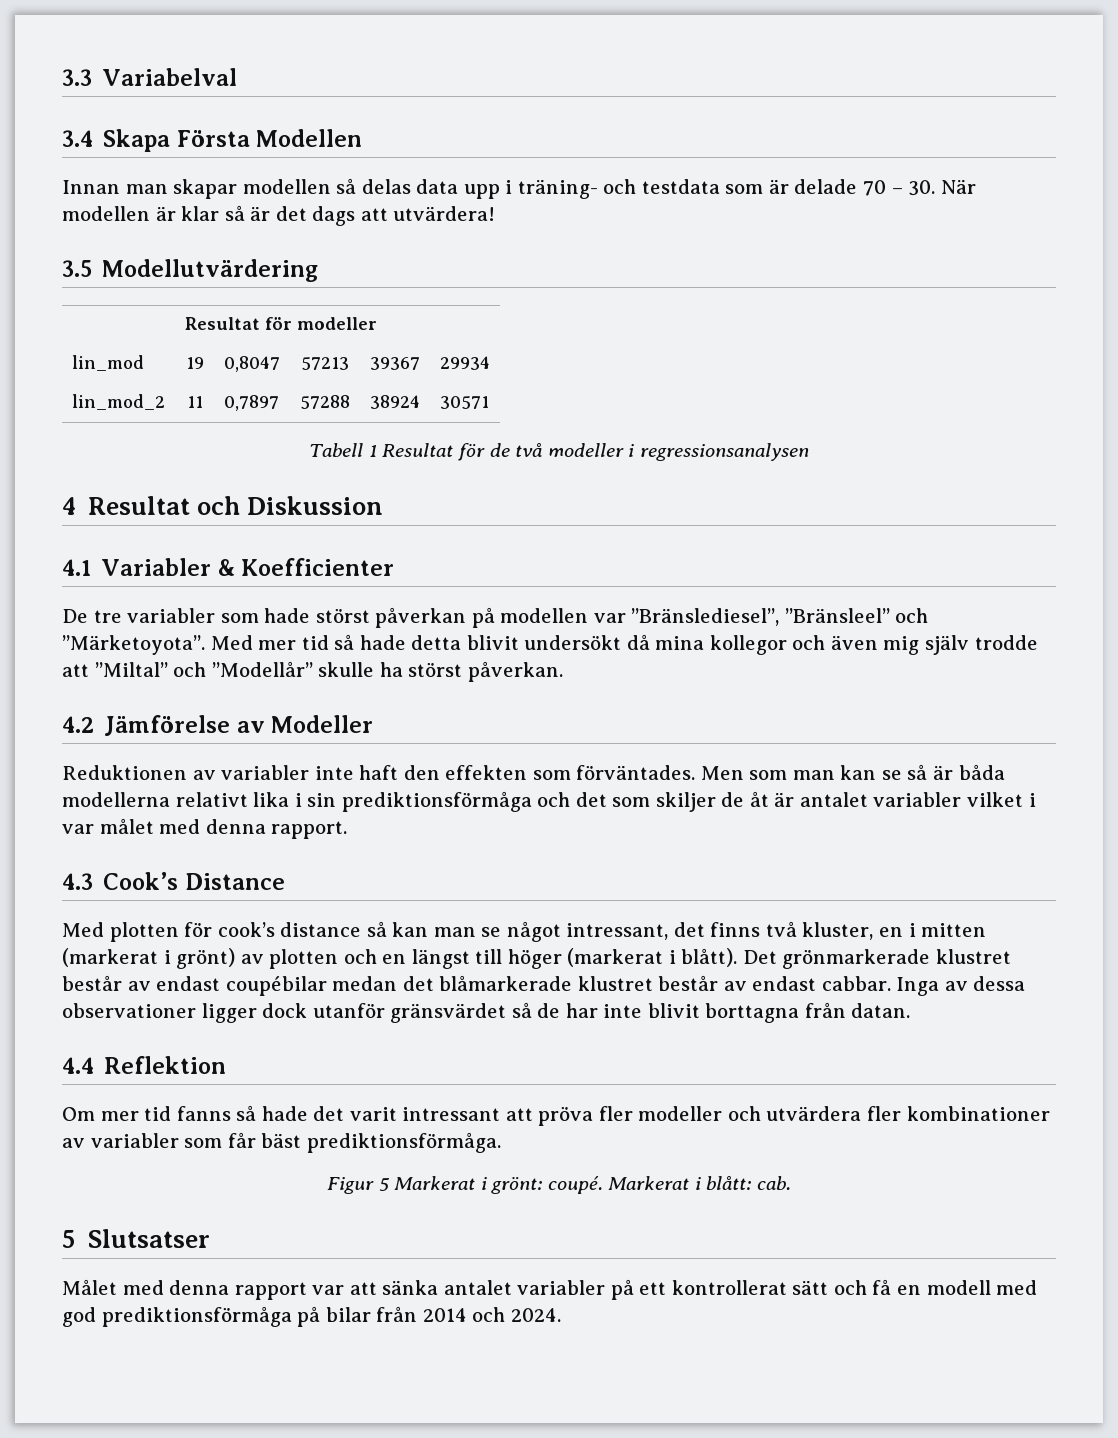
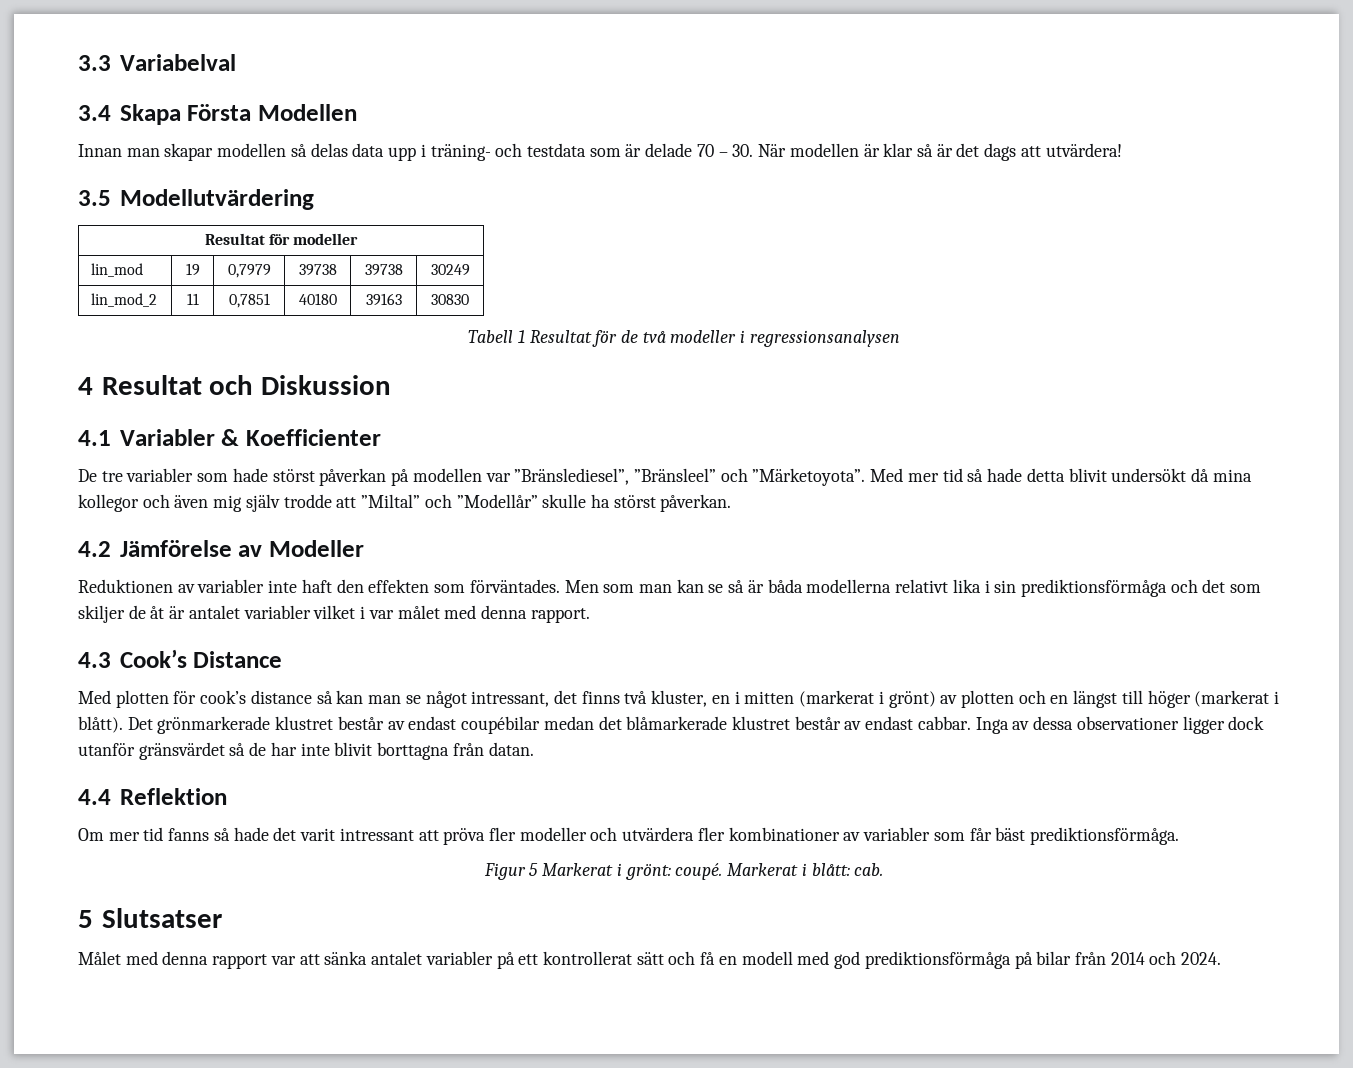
- lin_mod | 19 | 0,8047 | 57213 | 39367 | 29934
- lin_mod_2 | 11 | 0,7897 | 57288 | 38924 | 30571
+ lin_mod | 19 | 0,7979 | 39738 | 39738 | 30249
+ lin_mod_2 | 11 | 0,7851 | 40180 | 39163 | 30830

